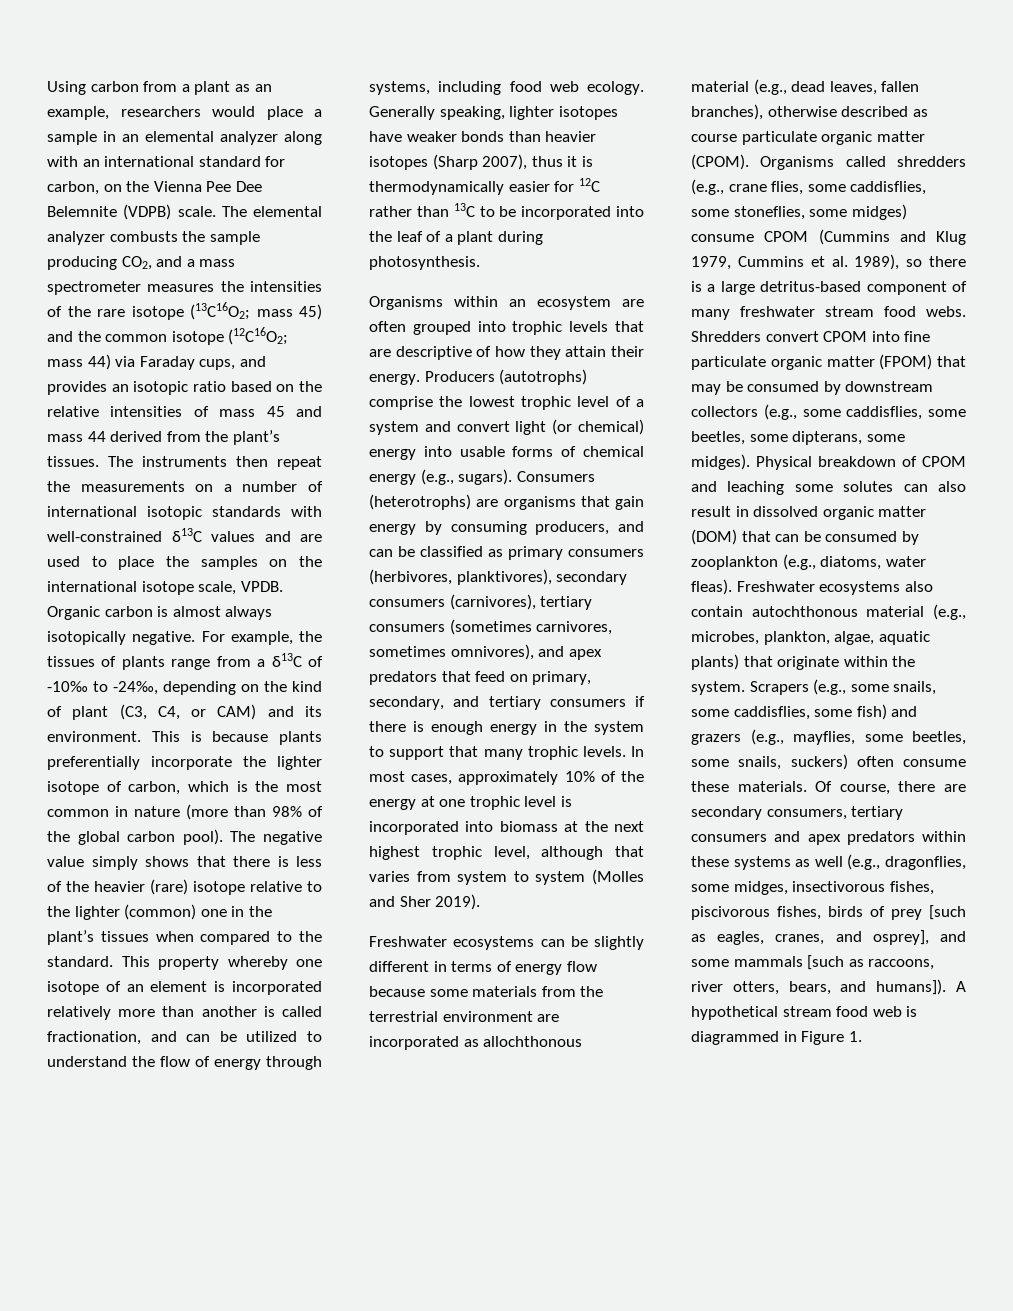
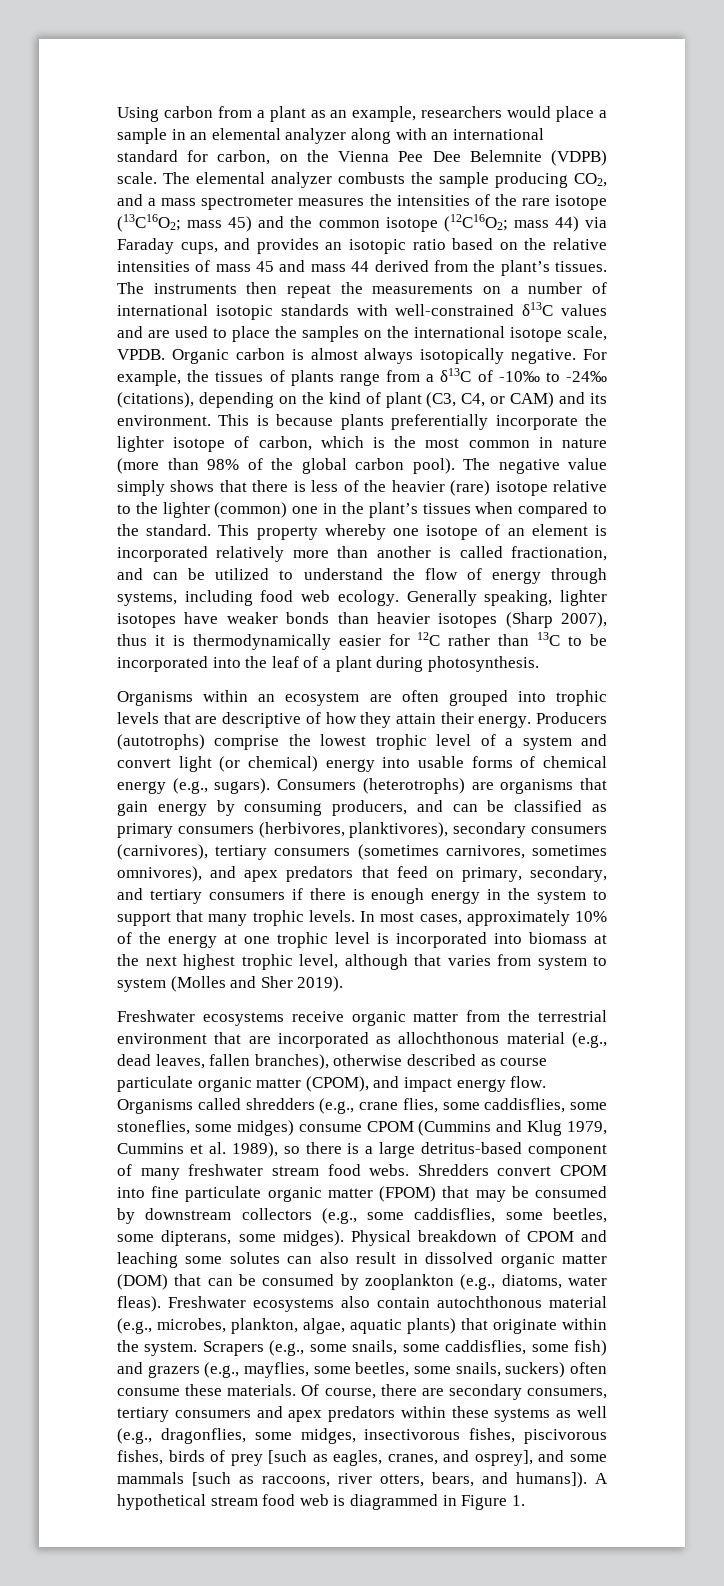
- For example, the tissues of plants range from a δ13C of -10‰ to -24‰, depending on the kind of plant (C3, C4, or CAM) and its environment.
+ For example, the tissues of plants range from a δ13C of -10‰ to -24‰ (citations), depending on the kind of plant (C3, C4, or CAM) and its environment.
- Freshwater ecosystems can be slightly different in terms of energy flow because some materials from the terrestrial environment are incorporated as allochthonous material (e.g., dead leaves, fallen branches), otherwise described as course particulate organic matter (CPOM).
+ Freshwater ecosystems receive organic matter from the terrestrial environment that are incorporated as allochthonous material (e.g., dead leaves, fallen branches), otherwise described as course particulate organic matter (CPOM), and impact energy flow.

